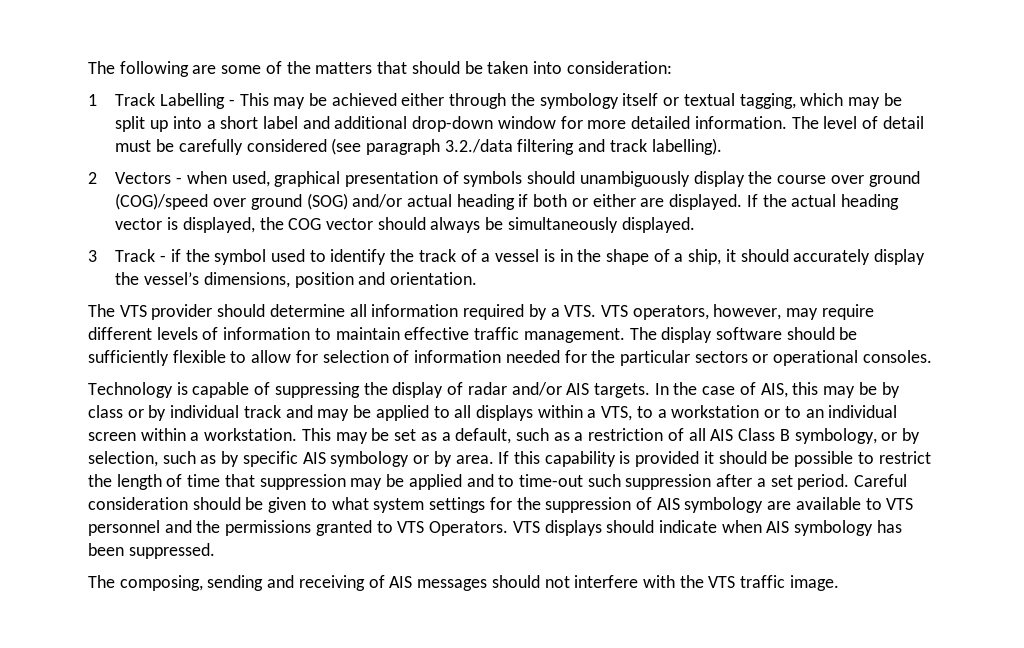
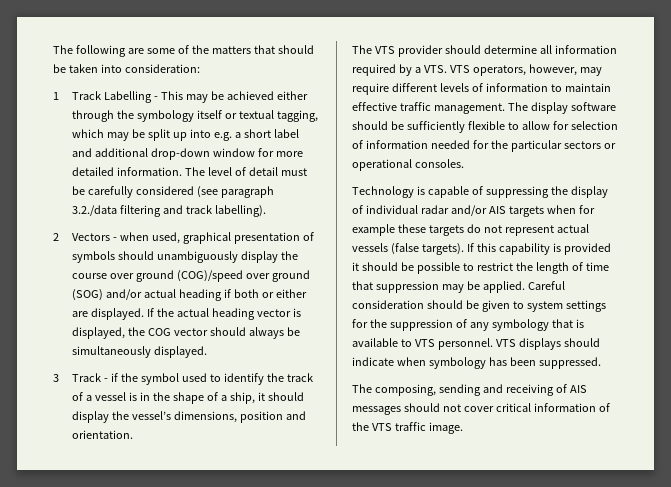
- 1 Track Labelling - This may be achieved either through the symbology itself or textual tagging, which may be split up into a short label and additional drop-down window for more detailed information.
+ 1 Track Labelling - This may be achieved either through the symbology itself or textual tagging, which may be split up into e.g. a short label and additional drop-down window for more detailed information.
- 3 Track - if the symbol used to identify the track of a vessel is in the shape of a ship, it should accurately display the vessel’s dimensions, position and orientation.
+ 3 Track - if the symbol used to identify the track of a vessel is in the shape of a ship, it should display the vessel’s dimensions, position and orientation.
- Technology is capable of suppressing the display of radar and/or AIS targets. In the case of AIS, this may be by class or by individual track and may be applied to all displays within a VTS, to a workstation or to an individual screen within a workstation. This may be set as a default, such as a restriction of all AIS Class B symbology, or by selection, such as by specific AIS symbology or by area.
+ Technology is capable of suppressing the display of individual radar and/or AIS targets when for example these targets do not represent actual vessels (false targets).
- If this capability is provided it should be possible to restrict the length of time that suppression may be applied and to time-out such suppression after a set period.
+ If this capability is provided it should be possible to restrict the length of time that suppression may be applied.
- Careful consideration should be given to what system settings for the suppression of AIS symbology are available to VTS personnel and the permissions granted to VTS Operators.
+ Careful consideration should be given to system settings for the suppression of any symbology that is available to VTS personnel.
- VTS displays should indicate when AIS symbology has been suppressed.
+ VTS displays should indicate when symbology has been suppressed.
- The composing, sending and receiving of AIS messages should not interfere with the VTS traffic image.
+ The composing, sending and receiving of AIS messages should not cover critical information of the VTS traffic image.

